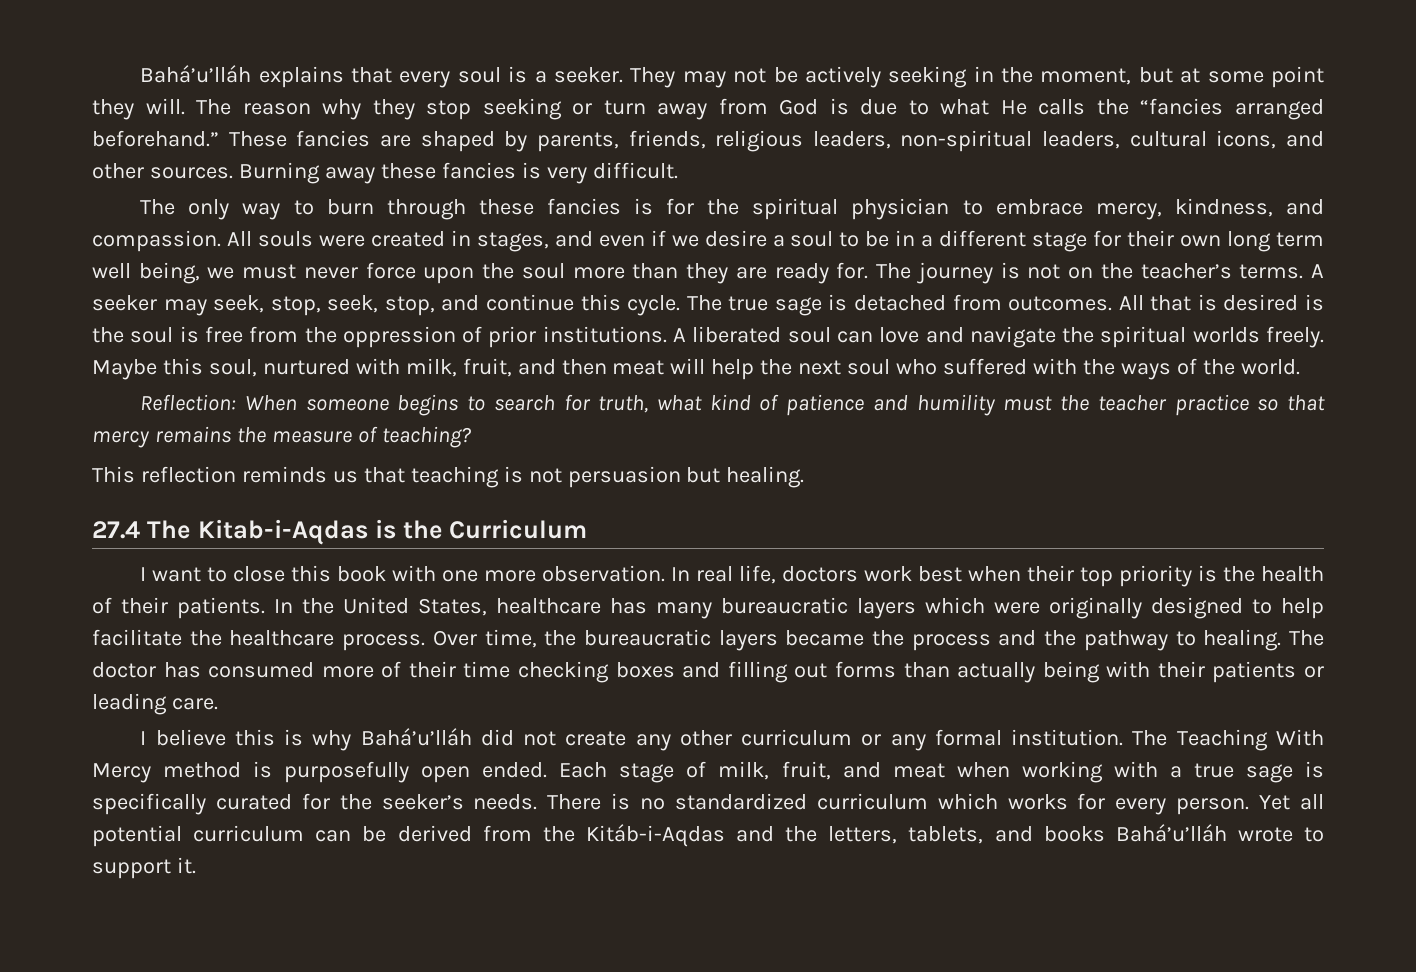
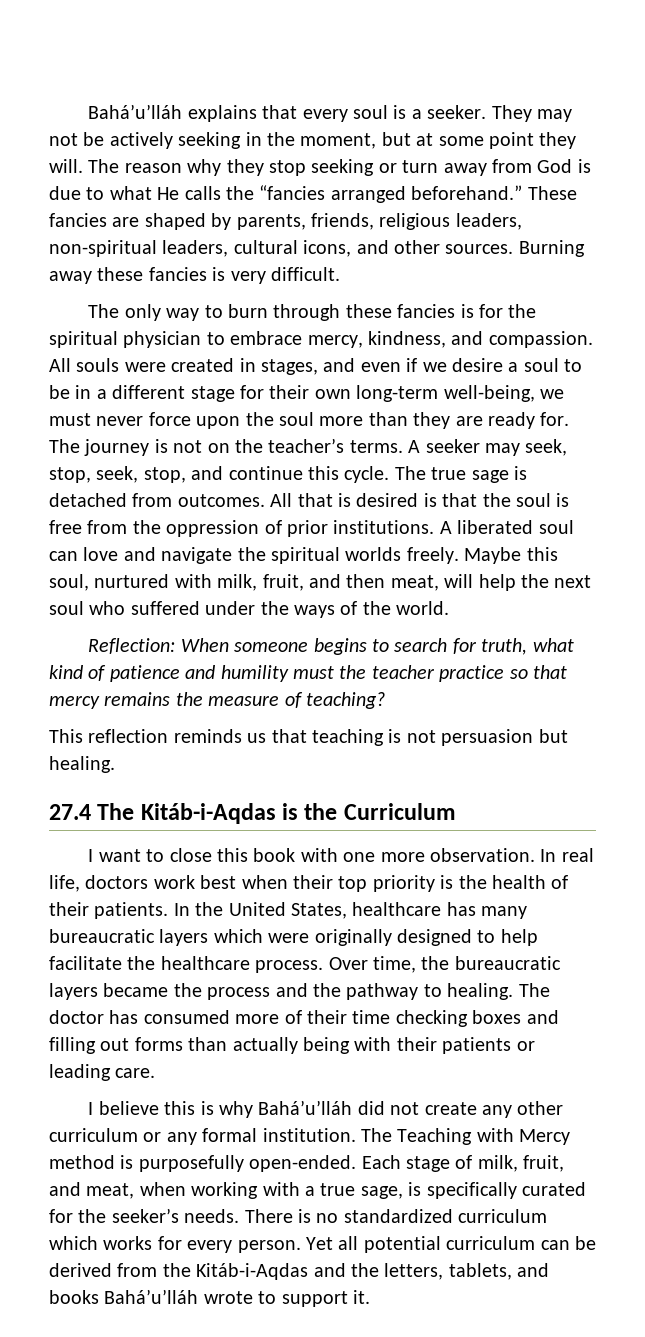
- All souls were created in stages, and even if we desire a soul to be in a different stage for their own long term well being, we must never force upon the soul more than they are ready for.
+ All souls were created in stages, and even if we desire a soul to be in a different stage for their own long-term well-being, we must never force upon the soul more than they are ready for.
- All that is desired is the soul is free from the oppression of prior institutions.
+ All that is desired is that the soul is free from the oppression of prior institutions.
- Maybe this soul, nurtured with milk, fruit, and then meat will help the next soul who suffered with the ways of the world.
+ Maybe this soul, nurtured with milk, fruit, and then meat, will help the next soul who suffered under the ways of the world.
- 27.4 The Kitab-i-Aqdas is the Curriculum
+ 27.4 The Kitáb-i-Aqdas is the Curriculum
- The Teaching With Mercy method is purposefully open ended.
+ The Teaching with Mercy method is purposefully open-ended.
- Each stage of milk, fruit, and meat when working with a true sage is specifically curated for the seeker’s needs.
+ Each stage of milk, fruit, and meat, when working with a true sage, is specifically curated for the seeker’s needs.

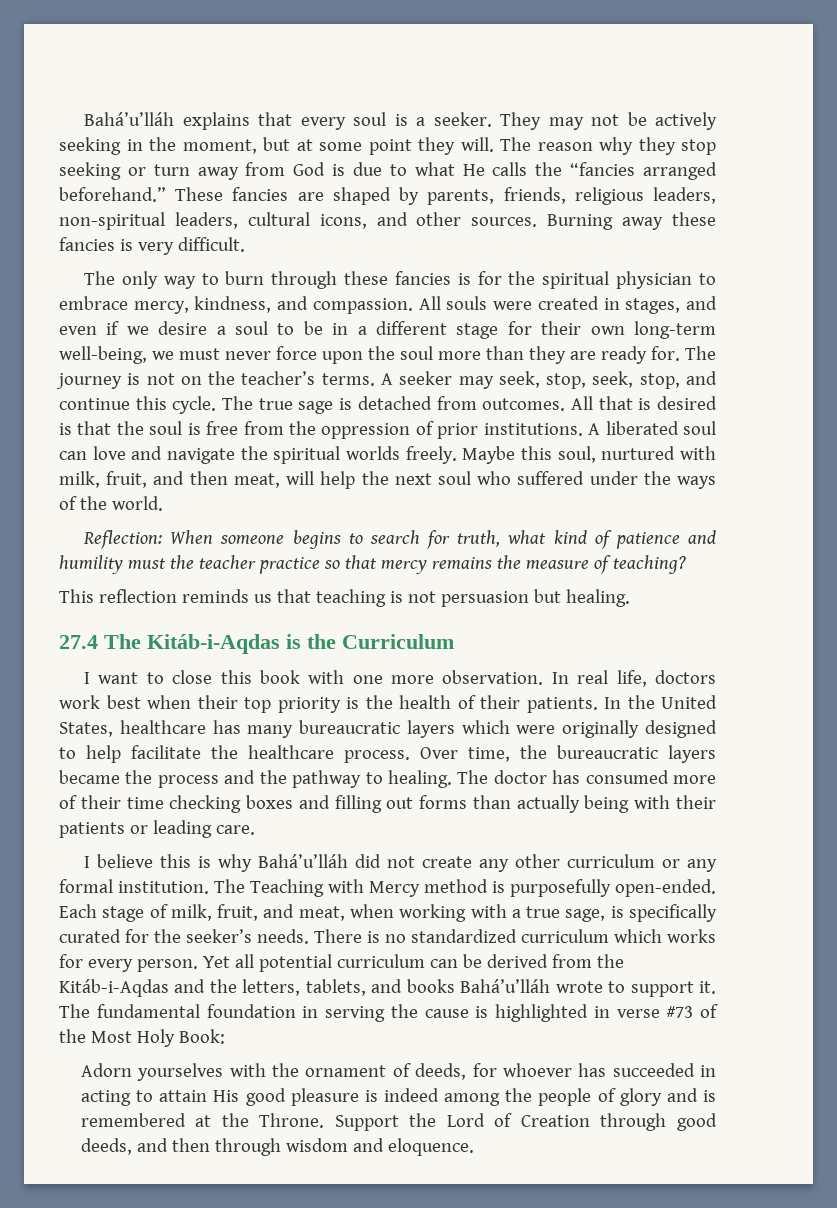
+ The fundamental foundation in serving the cause is highlighted in verse #73 of the Most Holy Book:
+ Adorn yourselves with the ornament of deeds, for whoever has succeeded in acting to attain His good pleasure is indeed among the people of glory and is remembered at the Throne. Support the Lord of Creation through good deeds, and then through wisdom and eloquence.

